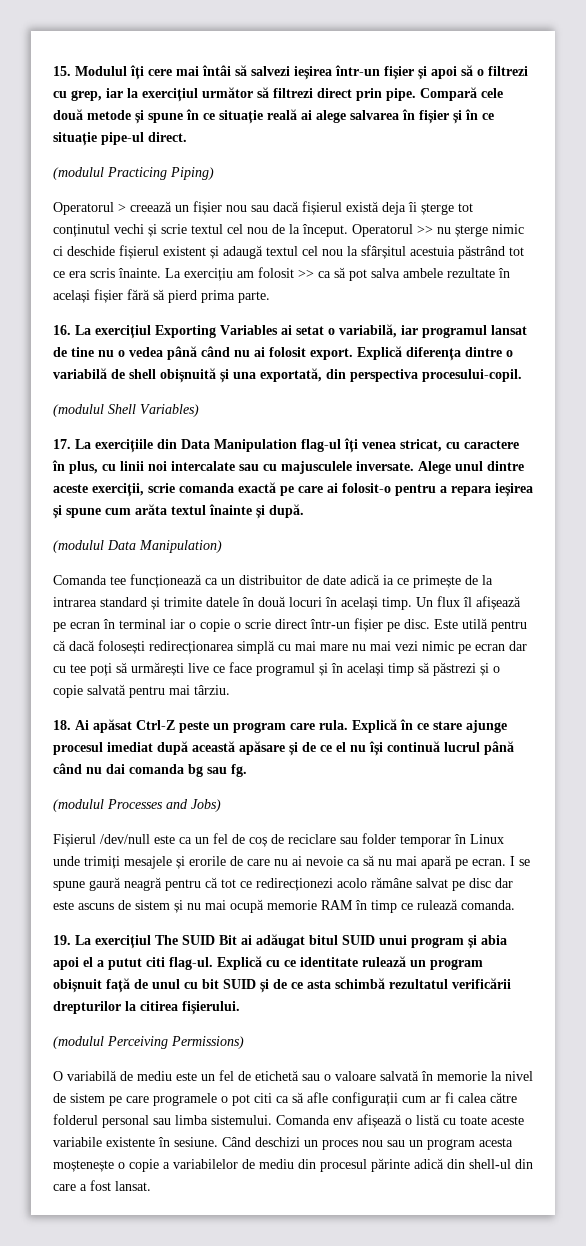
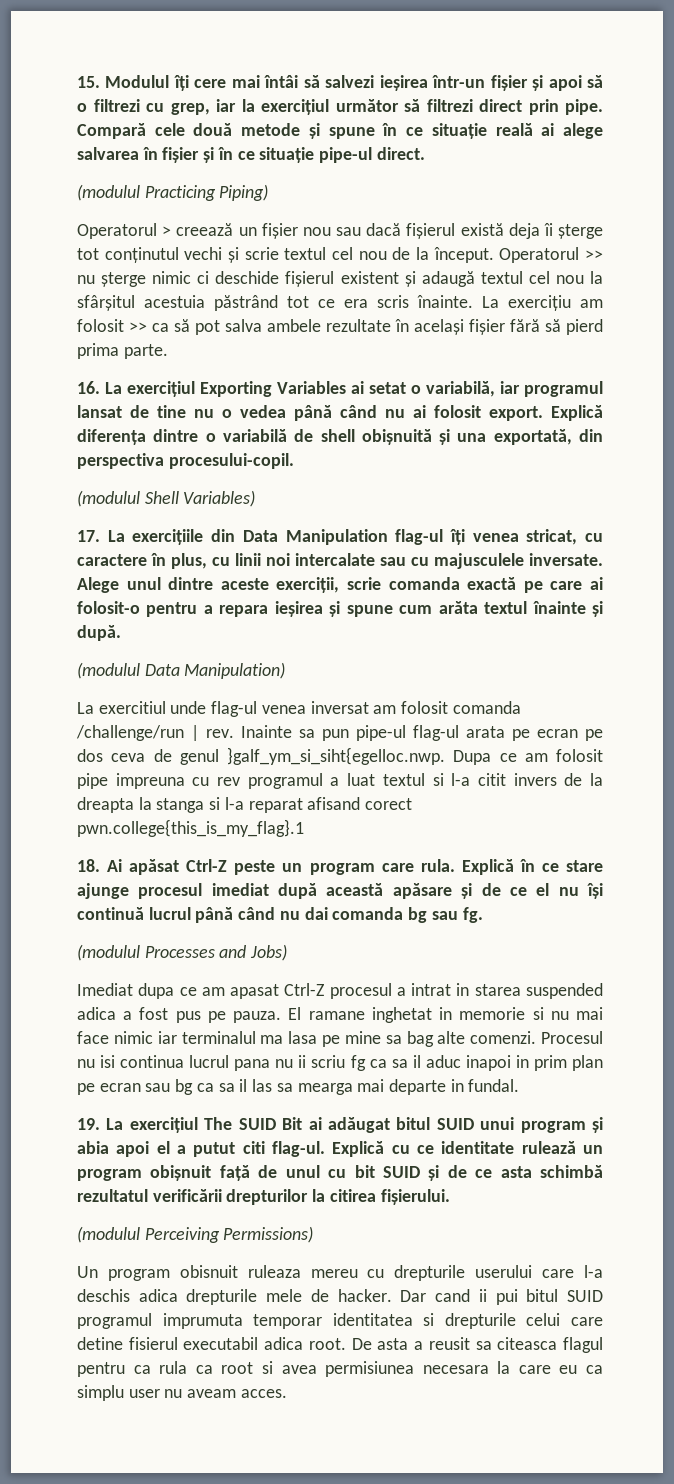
- Comanda tee funcționează ca un distribuitor de date adică ia ce primește de la intrarea standard și trimite datele în două locuri în același timp. Un flux îl afișează pe ecran în terminal iar o copie o scrie direct într-un fișier pe disc. Este utilă pentru că dacă folosești redirecționarea simplă cu mai mare nu mai vezi nimic pe ecran dar cu tee poți să urmărești live ce face programul și în același timp să păstrezi și o copie salvată pentru mai târziu.
+ La exercitiul unde flag-ul venea inversat am folosit comanda /challenge/run | rev. Inainte sa pun pipe-ul flag-ul arata pe ecran pe dos ceva de genul }galf_ym_si_siht{egelloc.nwp. Dupa ce am folosit pipe impreuna cu rev programul a luat textul si l-a citit invers de la dreapta la stanga si l-a reparat afisand corect pwn.college{this_is_my_flag}.1
- Fișierul /dev/null este ca un fel de coș de reciclare sau folder temporar în Linux unde trimiți mesajele și erorile de care nu ai nevoie ca să nu mai apară pe ecran. I se spune gaură neagră pentru că tot ce redirecționezi acolo rămâne salvat pe disc dar este ascuns de sistem și nu mai ocupă memorie RAM în timp ce rulează comanda.
+ Imediat dupa ce am apasat Ctrl-Z procesul a intrat in starea suspended adica a fost pus pe pauza. El ramane inghetat in memorie si nu mai face nimic iar terminalul ma lasa pe mine sa bag alte comenzi. Procesul nu isi continua lucrul pana nu ii scriu fg ca sa il aduc inapoi in prim plan pe ecran sau bg ca sa il las sa mearga mai departe in fundal.
- O variabilă de mediu este un fel de etichetă sau o valoare salvată în memorie la nivel de sistem pe care programele o pot citi ca să afle configurații cum ar fi calea către folderul personal sau limba sistemului. Comanda env afișează o listă cu toate aceste variabile existente în sesiune. Când deschizi un proces nou sau un program acesta moștenește o copie a variabilelor de mediu din procesul părinte adică din shell-ul din care a fost lansat.
+ Un program obisnuit ruleaza mereu cu drepturile userului care l-a deschis adica drepturile mele de hacker. Dar cand ii pui bitul SUID programul imprumuta temporar identitatea si drepturile celui care detine fisierul executabil adica root. De asta a reusit sa citeasca flagul pentru ca rula ca root si avea permisiunea necesara la care eu ca simplu user nu aveam acces.

